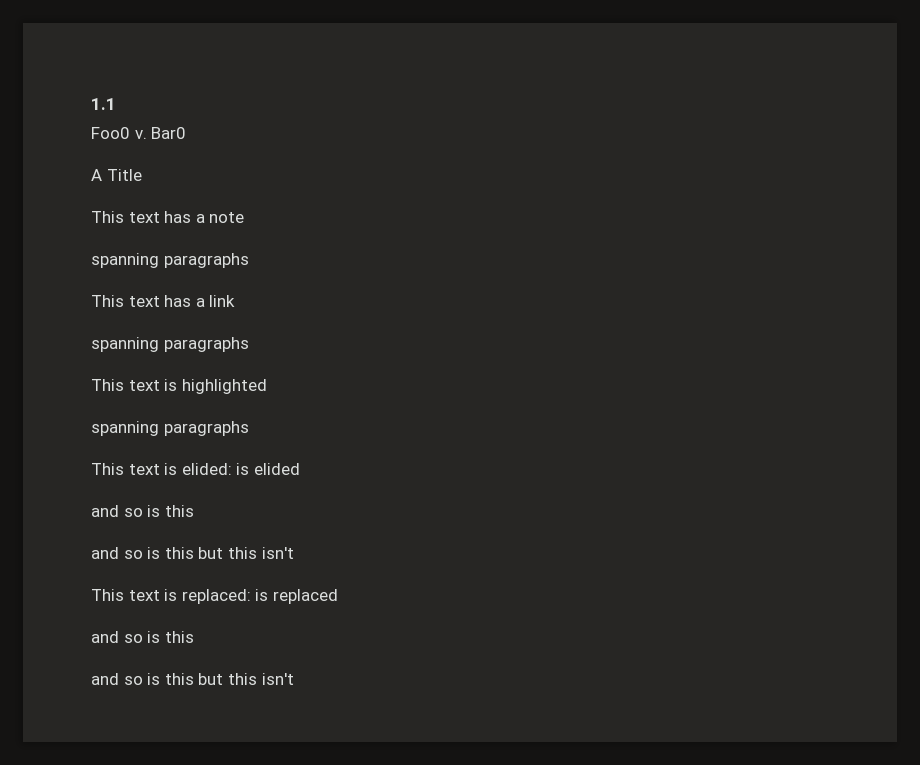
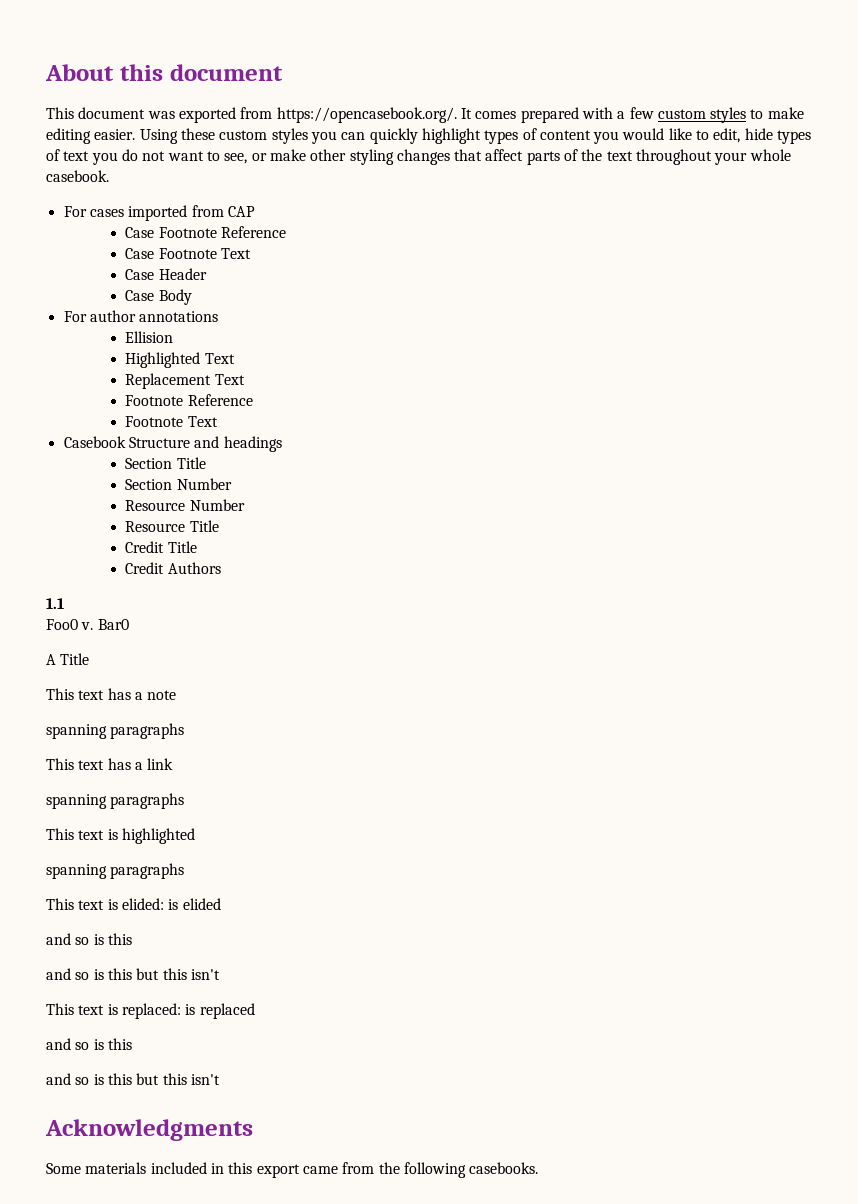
+ About this document
+ This document was exported from https://opencasebook.org/. It comes prepared with a few custom styles to make editing easier. Using these custom styles you can quickly highlight types of content you would like to edit, hide types of text you do not want to see, or make other styling changes that affect parts of the text throughout your whole casebook.
+ For cases imported from CAP
+ Case Footnote Reference
+ Case Footnote Text
+ Case Header
+ Case Body
+ For author annotations
+ Ellision
+ Highlighted Text
+ Replacement Text
+ Footnote Reference
+ Footnote Text
+ Casebook Structure and headings
+ Section Title
+ Section Number
+ Resource Number
+ Resource Title
+ Credit Title
+ Credit Authors
+ Acknowledgments
+ Some materials included in this export came from the following casebooks.

